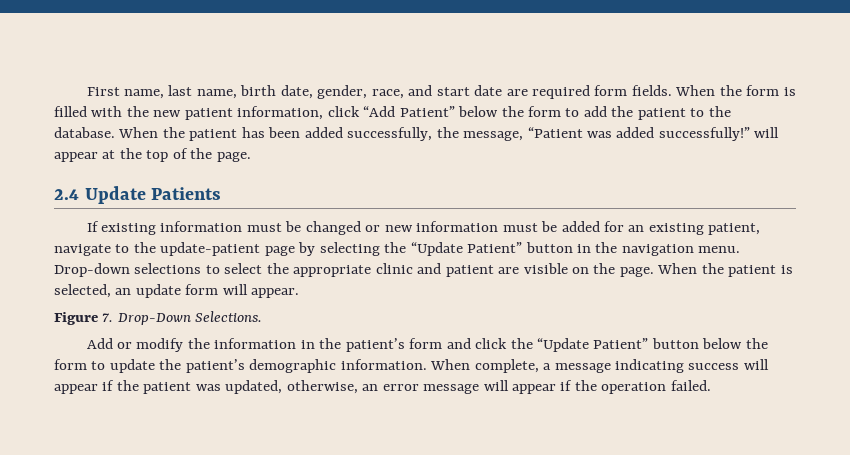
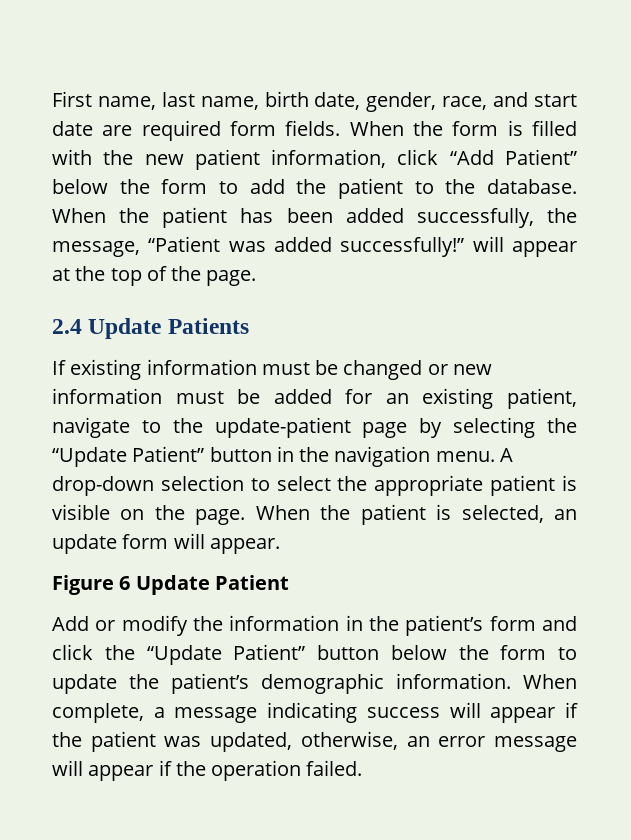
- Drop-down selections to select the appropriate clinic and patient are visible on the page.
+ A drop-down selection to select the appropriate patient is visible on the page.
- Figure 7. Drop-Down Selections.
+ Figure 6 Update Patient

